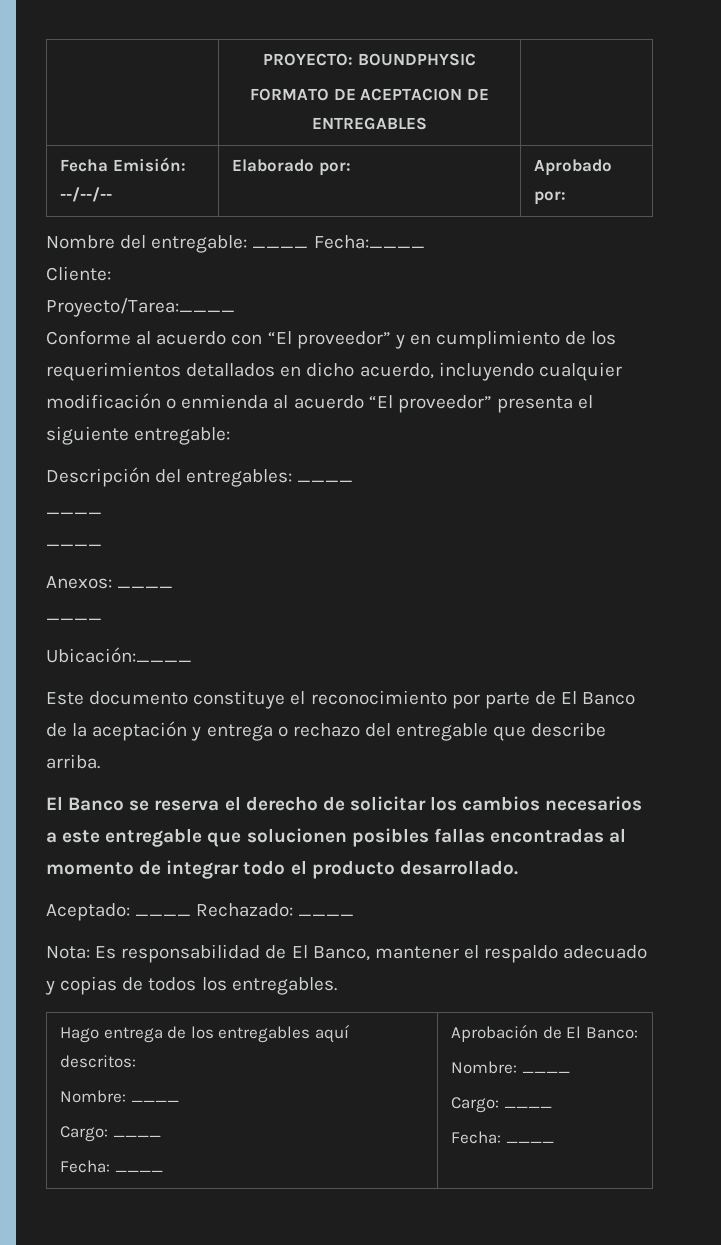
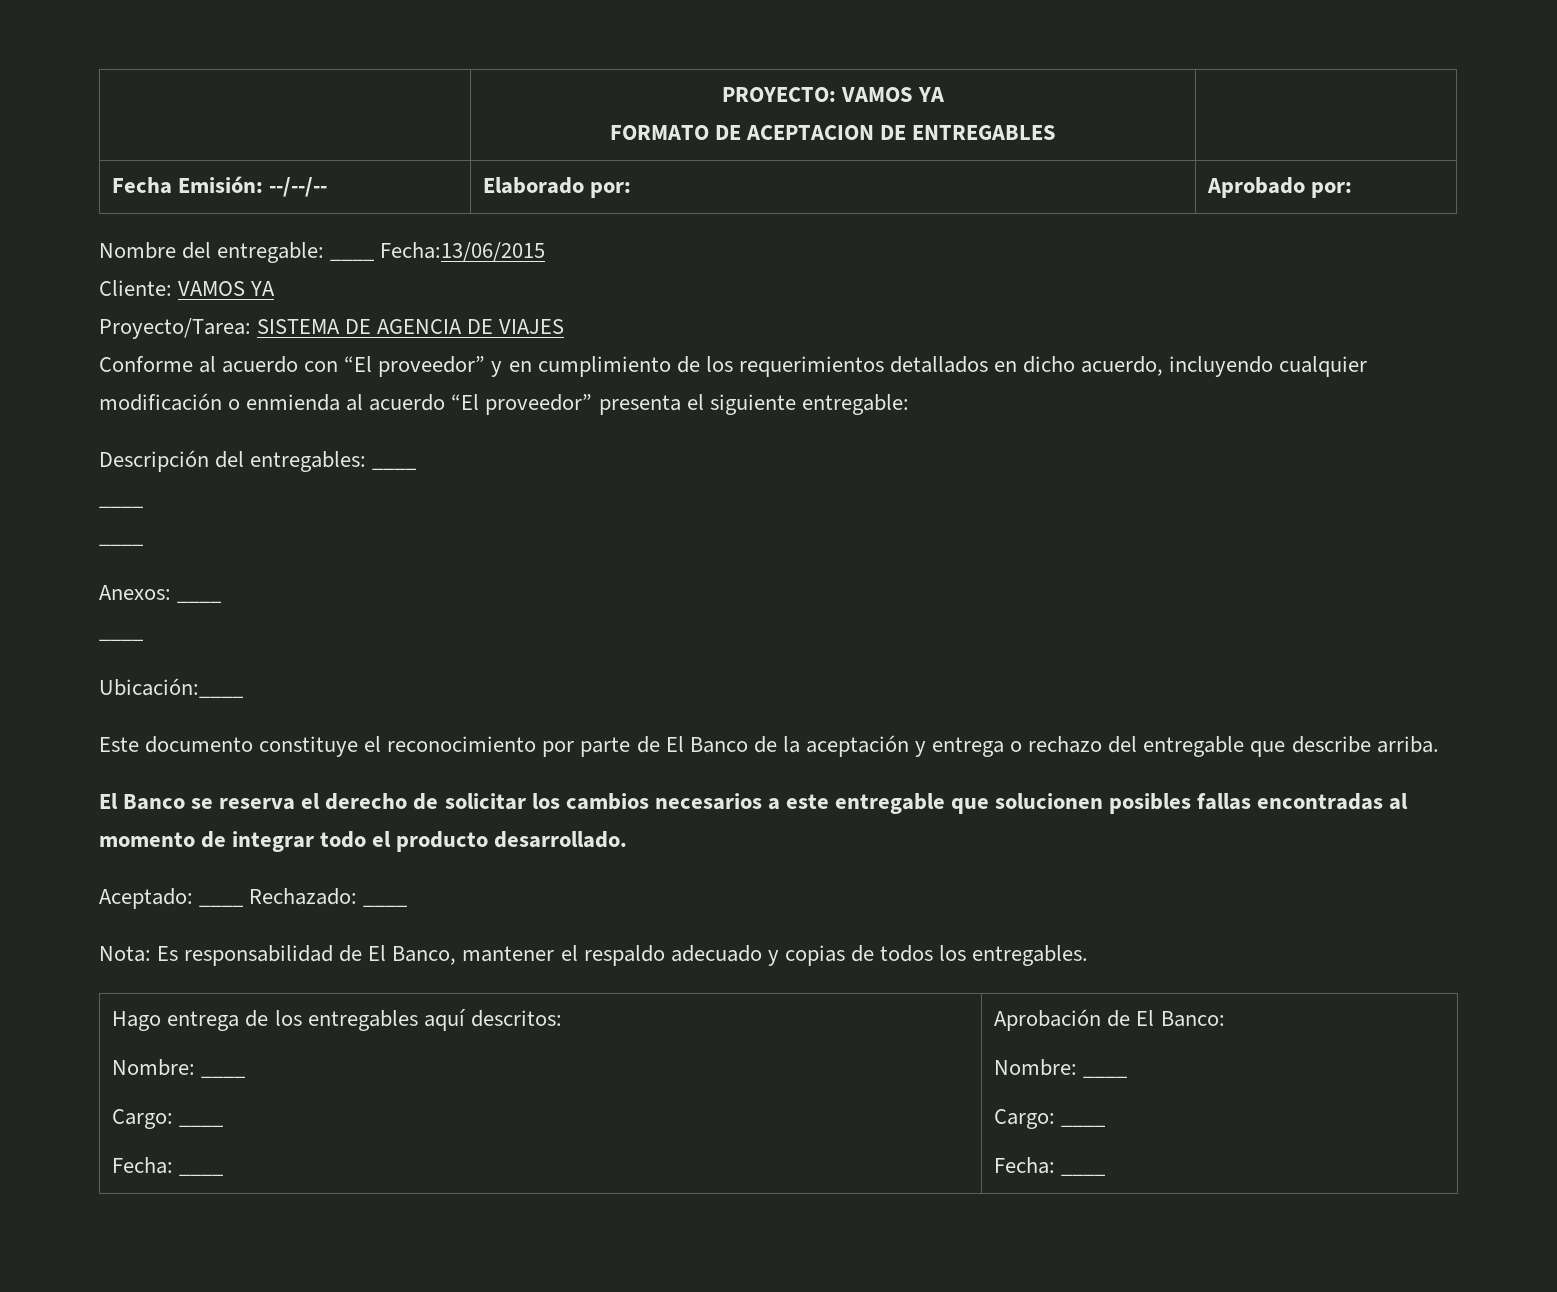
- | PROYECTO: BOUNDPHYSIC
+ | PROYECTO: VAMOS YA
- Nombre del entregable: ____ Fecha:____
+ Nombre del entregable: ____ Fecha:13/06/2015
- Cliente:
- Proyecto/Tarea:____
+ Cliente: VAMOS YA
+ Proyecto/Tarea: SISTEMA DE AGENCIA DE VIAJES

